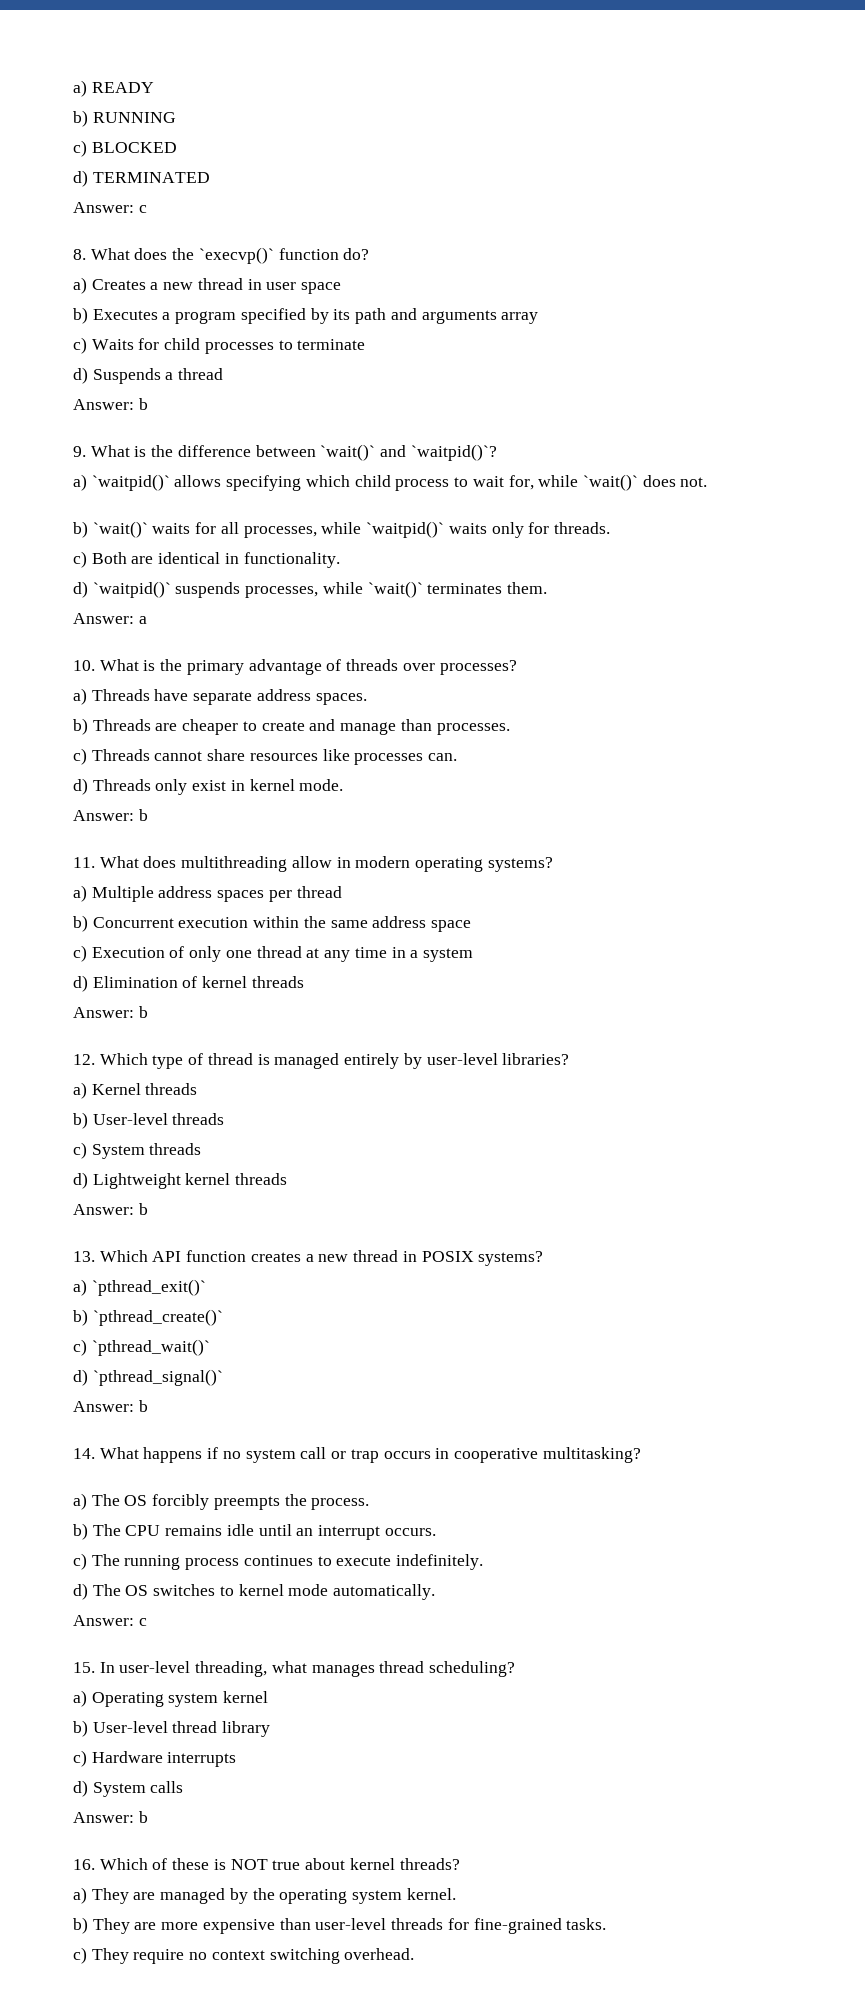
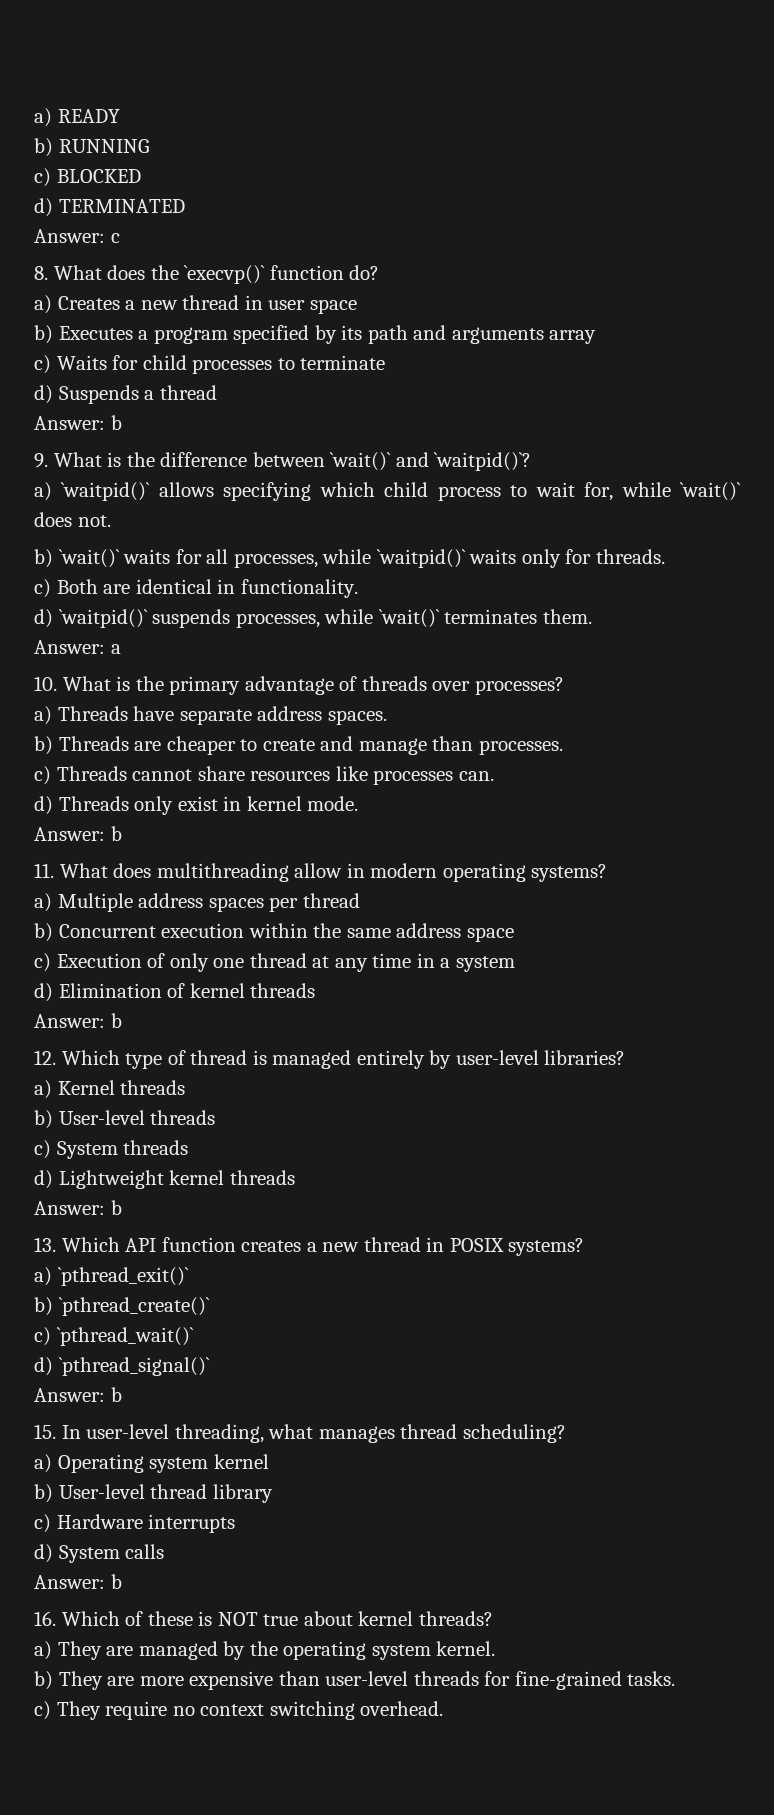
- 14. What happens if no system call or trap occurs in cooperative multitasking?
- a) The OS forcibly preempts the process.
- b) The CPU remains idle until an interrupt occurs.
- c) The running process continues to execute indefinitely.
- d) The OS switches to kernel mode automatically.
- Answer: c

